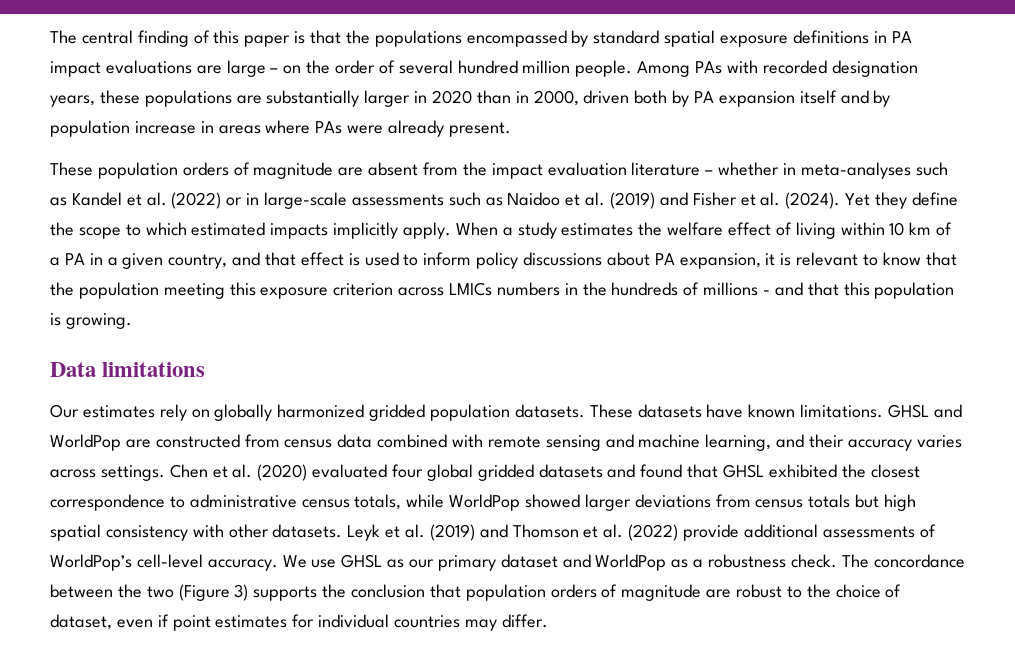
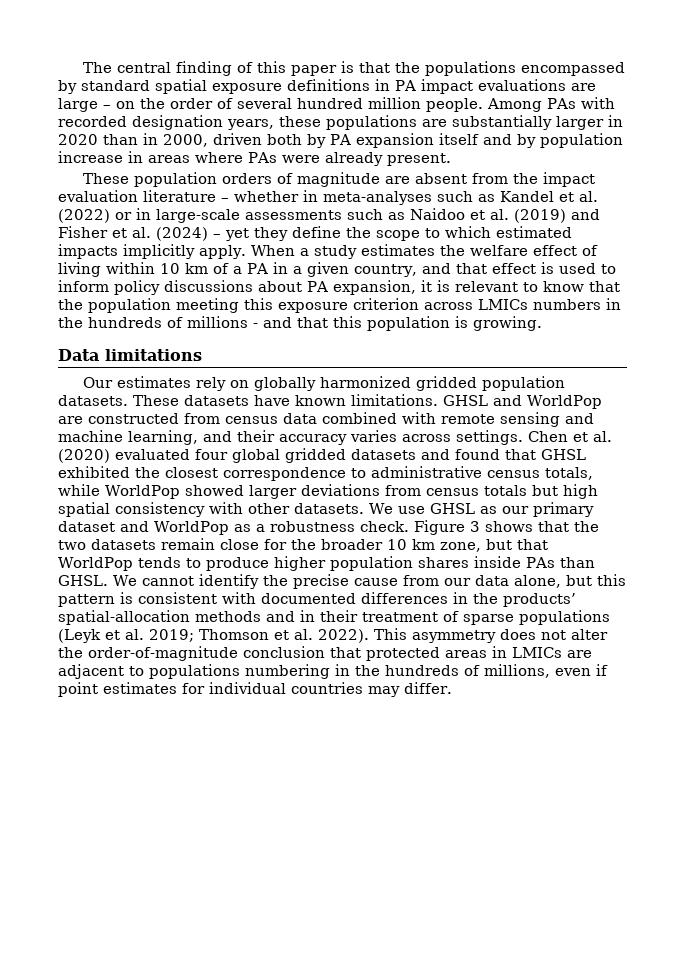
- These population orders of magnitude are absent from the impact evaluation literature – whether in meta-analyses such as Kandel et al. (2022) or in large-scale assessments such as Naidoo et al. (2019) and Fisher et al. (2024). Yet they define the scope to which estimated impacts implicitly apply.
+ These population orders of magnitude are absent from the impact evaluation literature – whether in meta-analyses such as Kandel et al. (2022) or in large-scale assessments such as Naidoo et al. (2019) and Fisher et al. (2024) – yet they define the scope to which estimated impacts implicitly apply.
- Leyk et al. (2019) and Thomson et al. (2022) provide additional assessments of WorldPop’s cell-level accuracy.
- The concordance between the two (Figure 3) supports the conclusion that population orders of magnitude are robust to the choice of dataset, even if point estimates for individual countries may differ.
+ Figure 3 shows that the two datasets remain close for the broader 10 km zone, but that WorldPop tends to produce higher population shares inside PAs than GHSL. We cannot identify the precise cause from our data alone, but this pattern is consistent with documented differences in the products’ spatial-allocation methods and in their treatment of sparse populations (Leyk et al. 2019; Thomson et al. 2022). This asymmetry does not alter the order-of-magnitude conclusion that protected areas in LMICs are adjacent to populations numbering in the hundreds of millions, even if point estimates for individual countries may differ.

